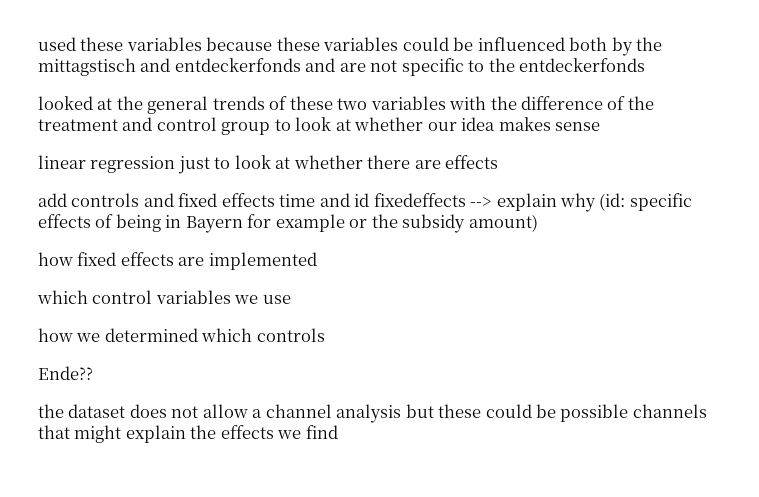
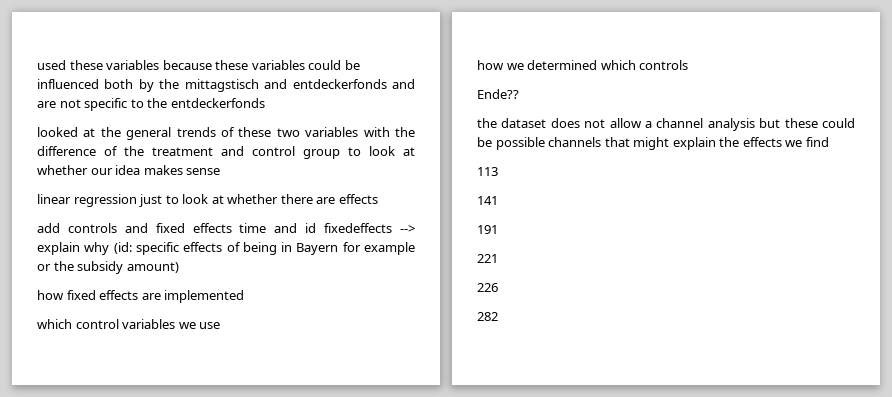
+ 113
+ 141
+ 191
+ 221
+ 226
+ 282

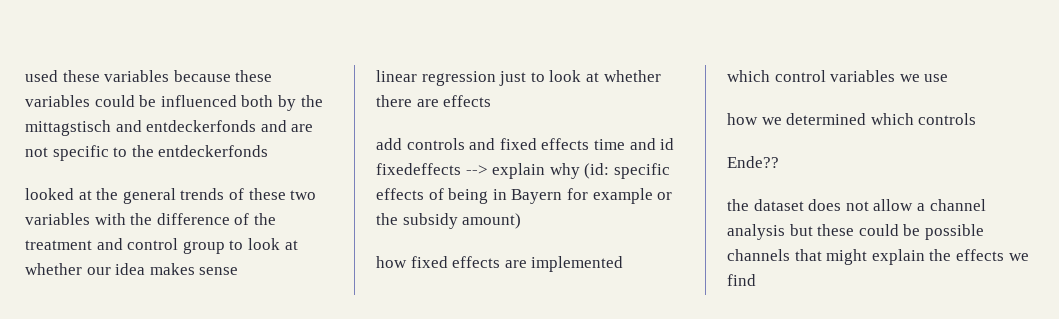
- 113
- 141
- 191
- 221
- 226
- 282

